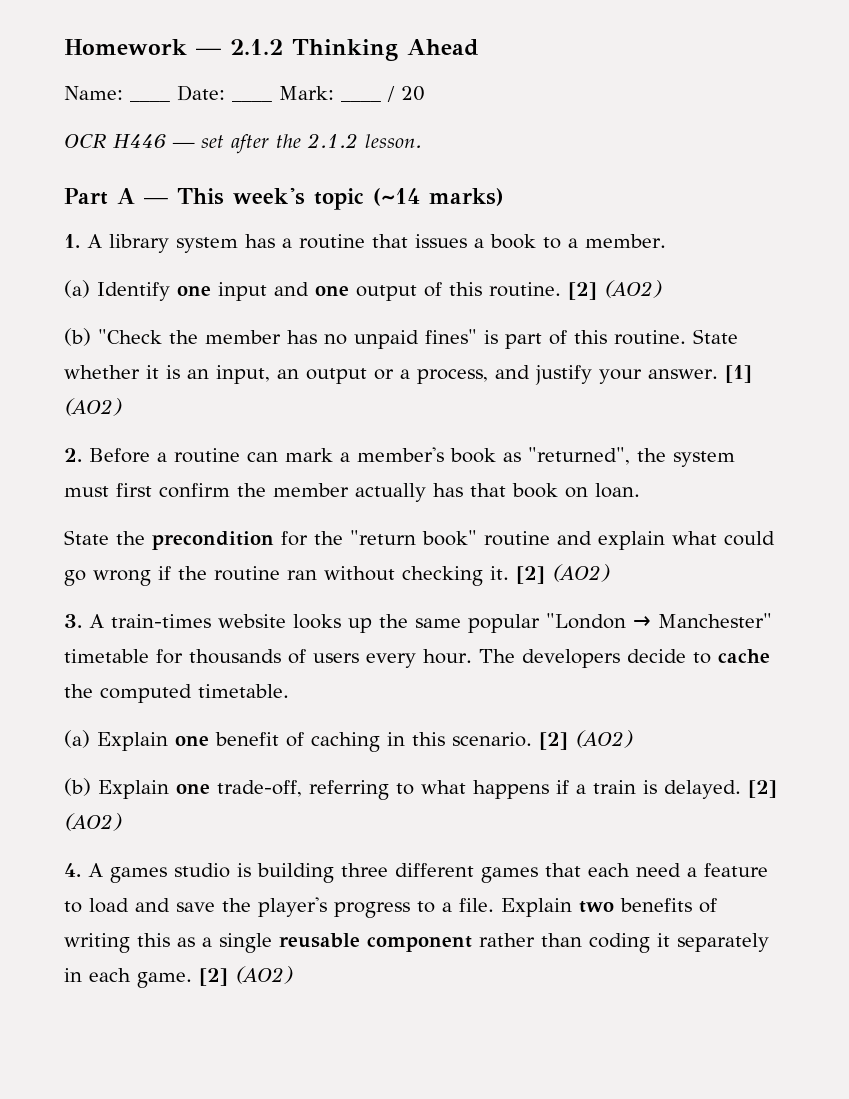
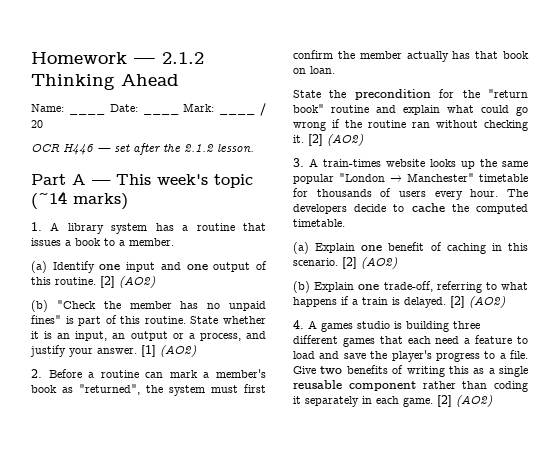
- Explain two benefits of writing this as a single reusable component rather than coding it separately in each game.
+ Give two benefits of writing this as a single reusable component rather than coding it separately in each game.

